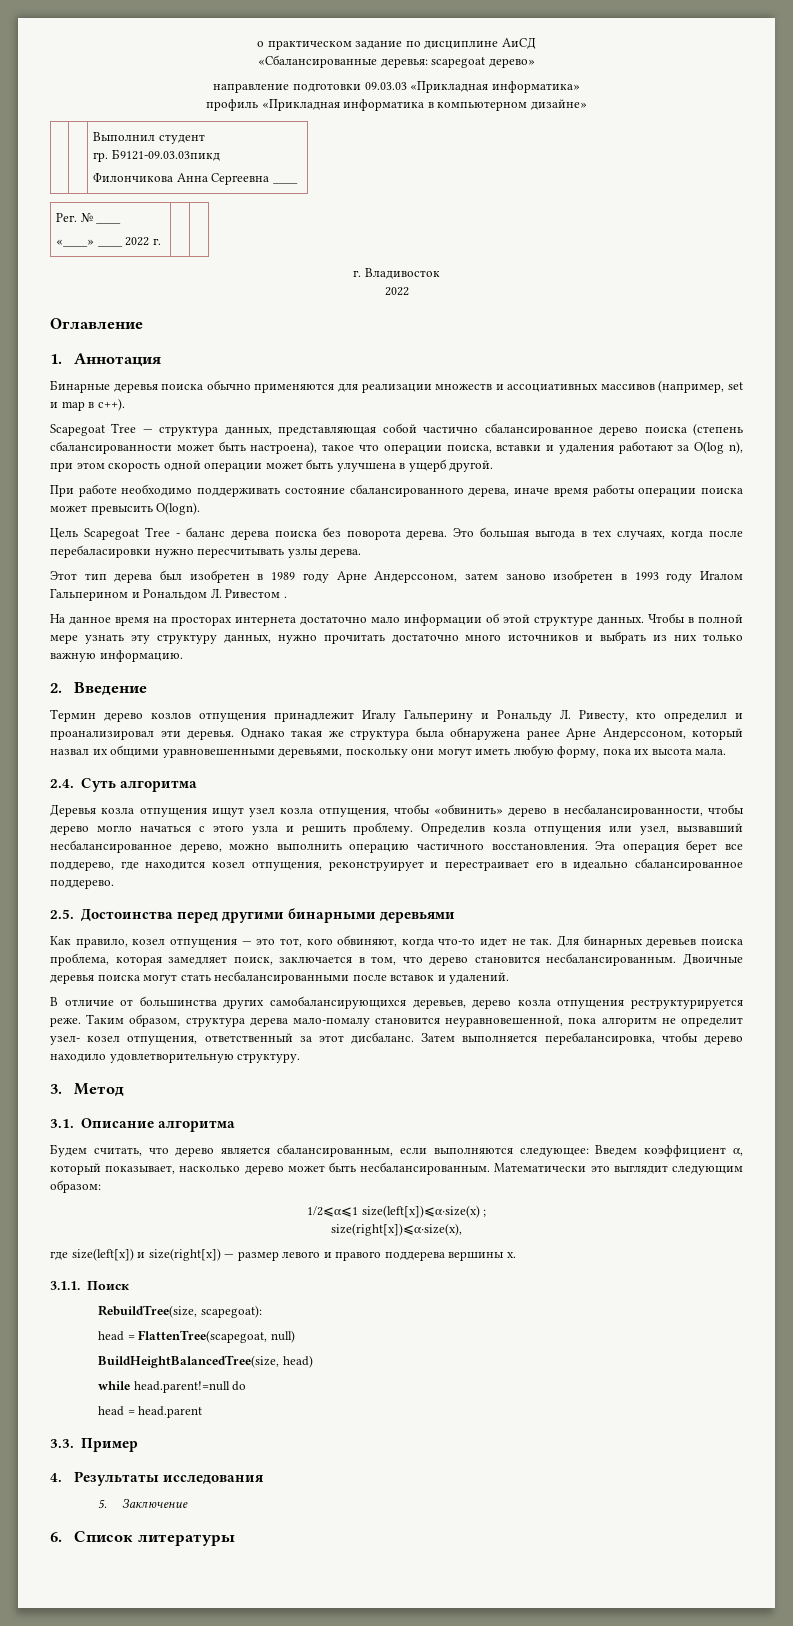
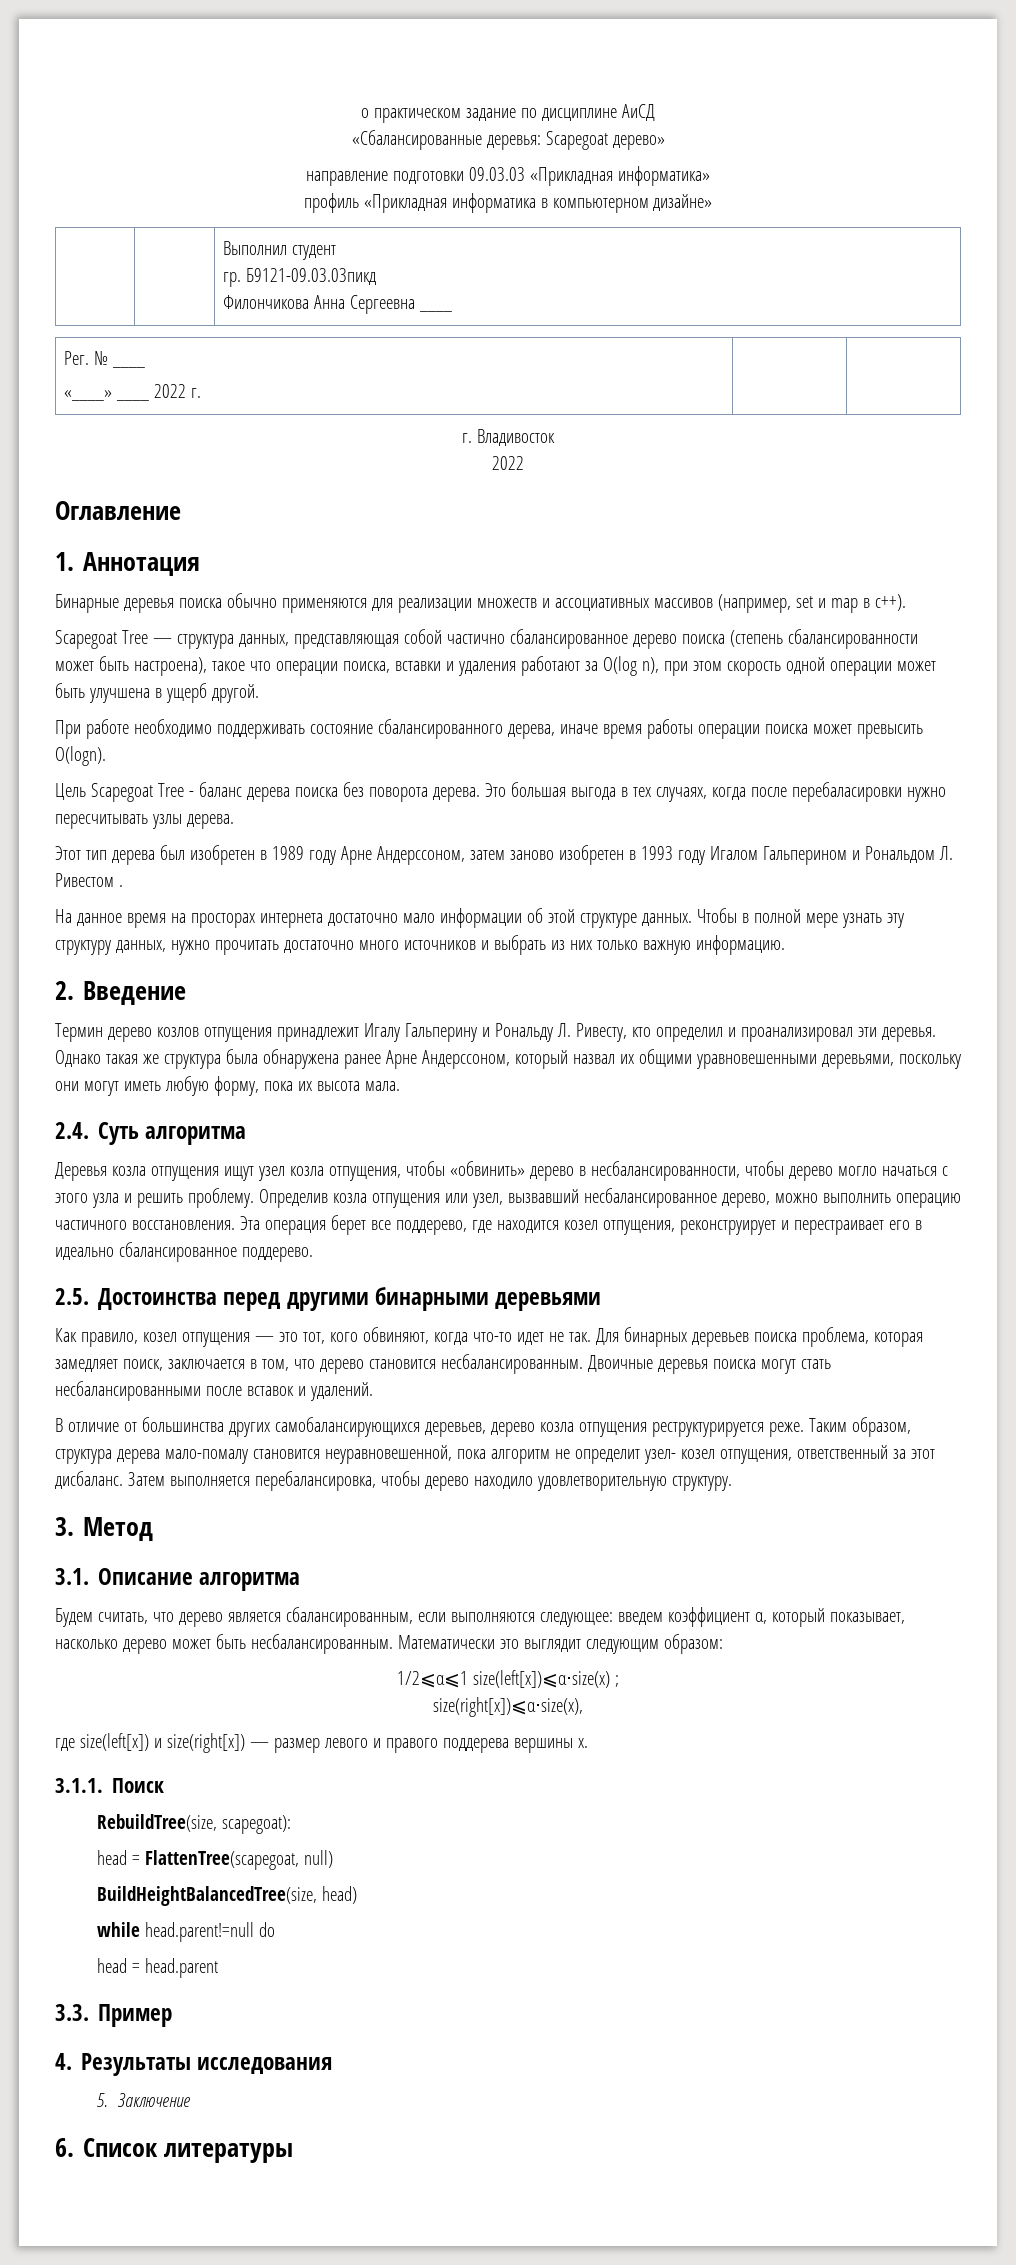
- «Сбалансированные деревья: scapegoat дерево»
+ «Сбалансированные деревья: Scapegoat дерево»
- Будем считать, что дерево является сбалансированным, если выполняются следующее: Введем коэффициент α, который показывает, насколько дерево может быть несбалансированным.
+ Будем считать, что дерево является сбалансированным, если выполняются следующее: введем коэффициент α, который показывает, насколько дерево может быть несбалансированным.

